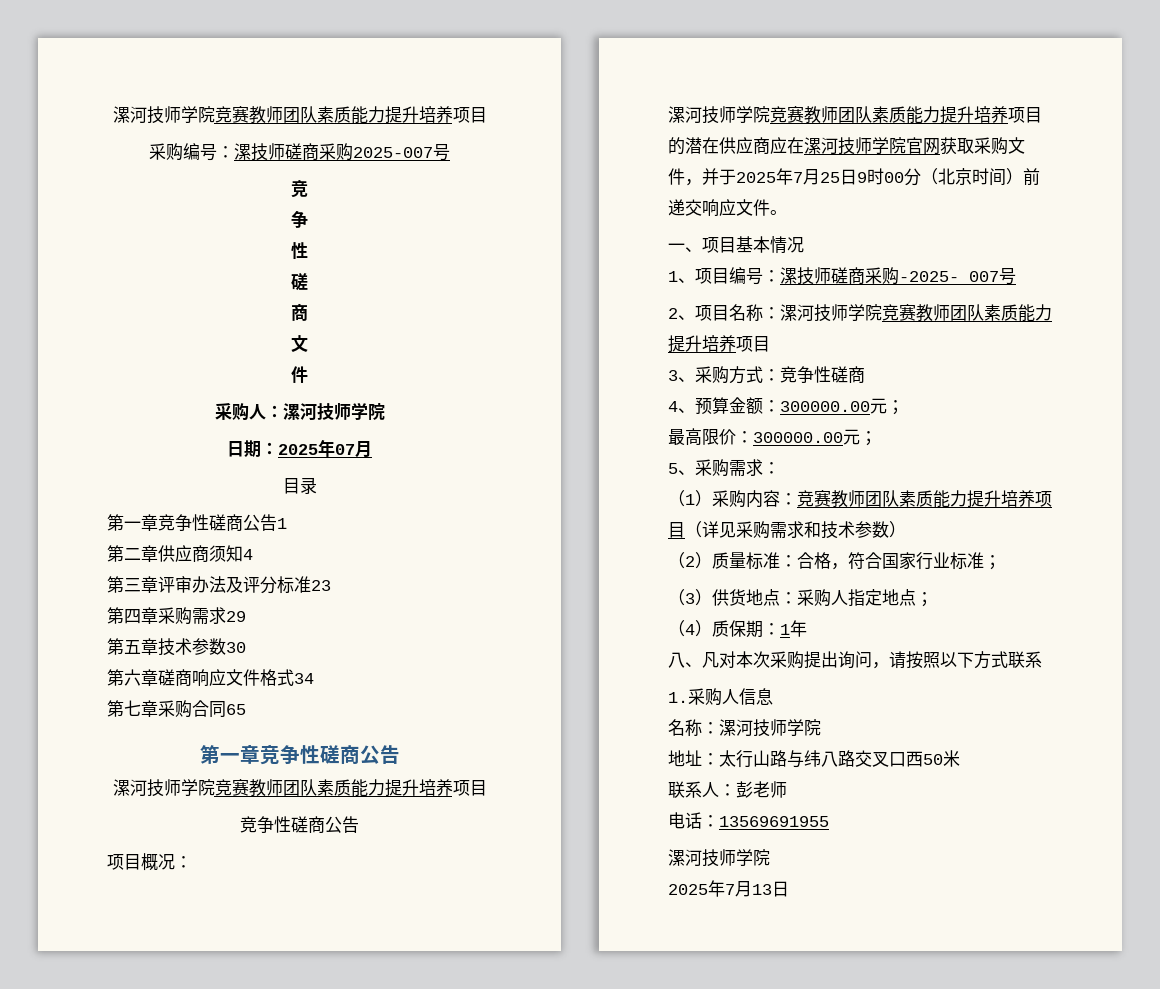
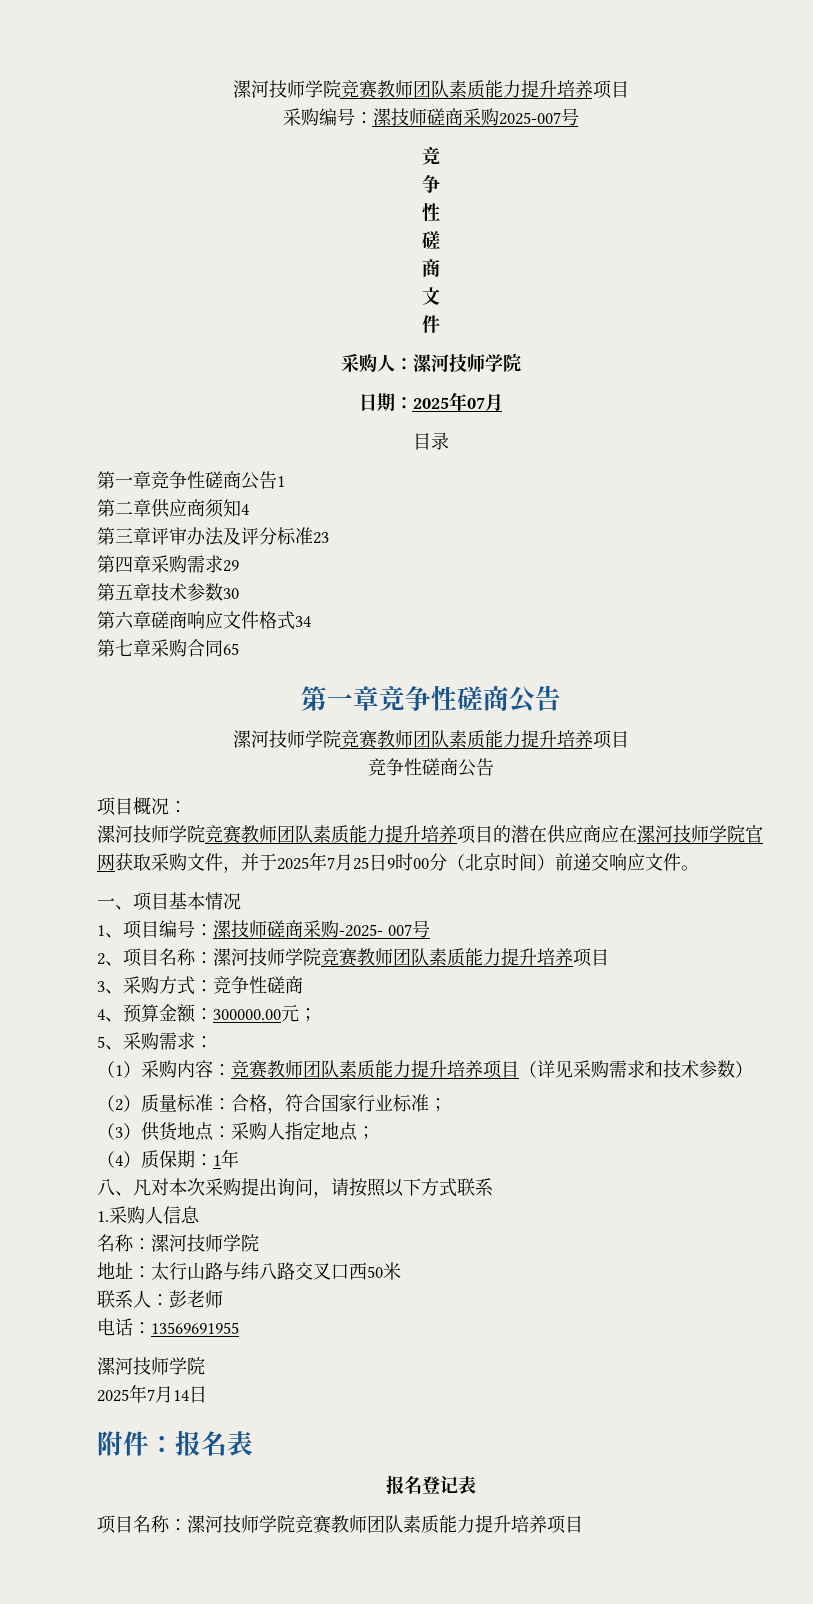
- 最高限价：300000.00元；
- 2025年7月13日
+ 2025年7月14日
+ 附件：报名表
+ 报名登记表
+ 项目名称：漯河技师学院竞赛教师团队素质能力提升培养项目

